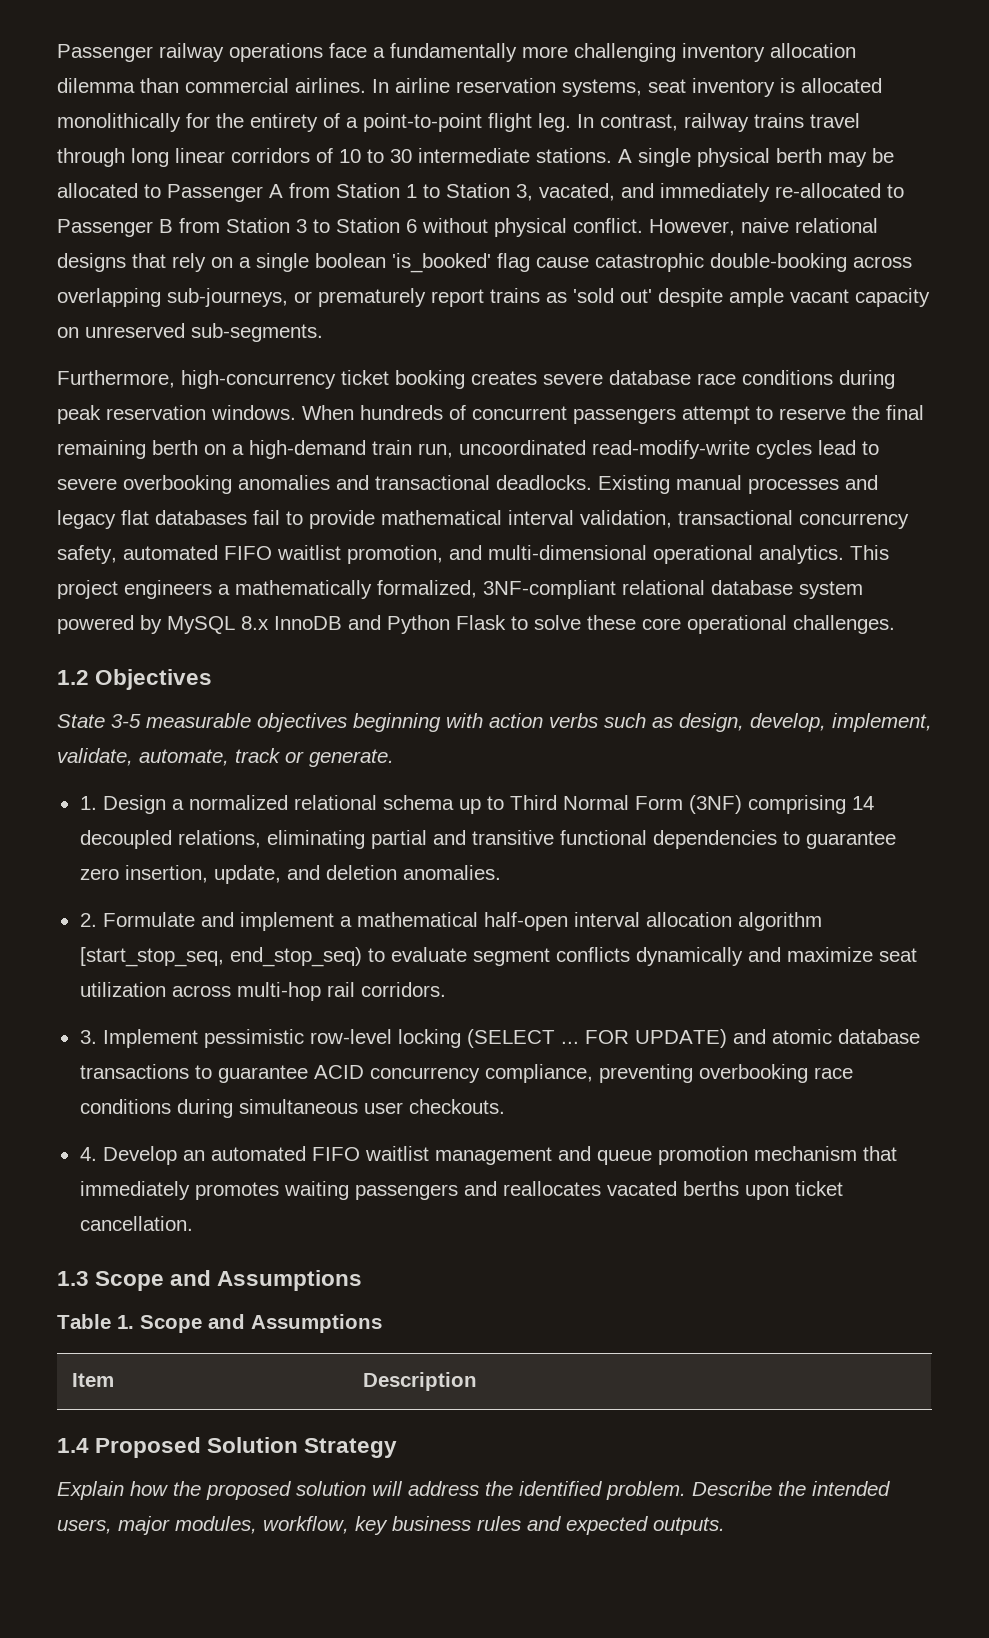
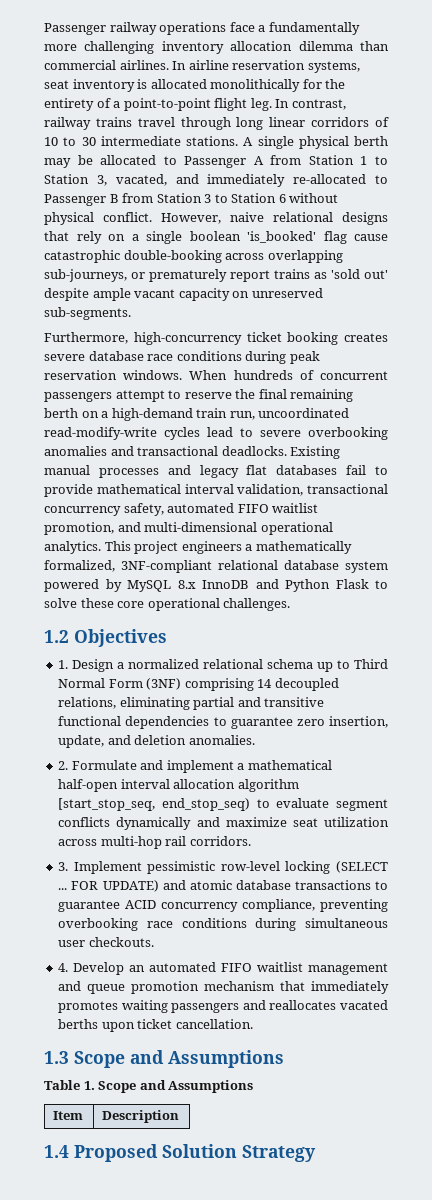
- State 3-5 measurable objectives beginning with action verbs such as design, develop, implement, validate, automate, track or generate.
- Explain how the proposed solution will address the identified problem. Describe the intended users, major modules, workflow, key business rules and expected outputs.

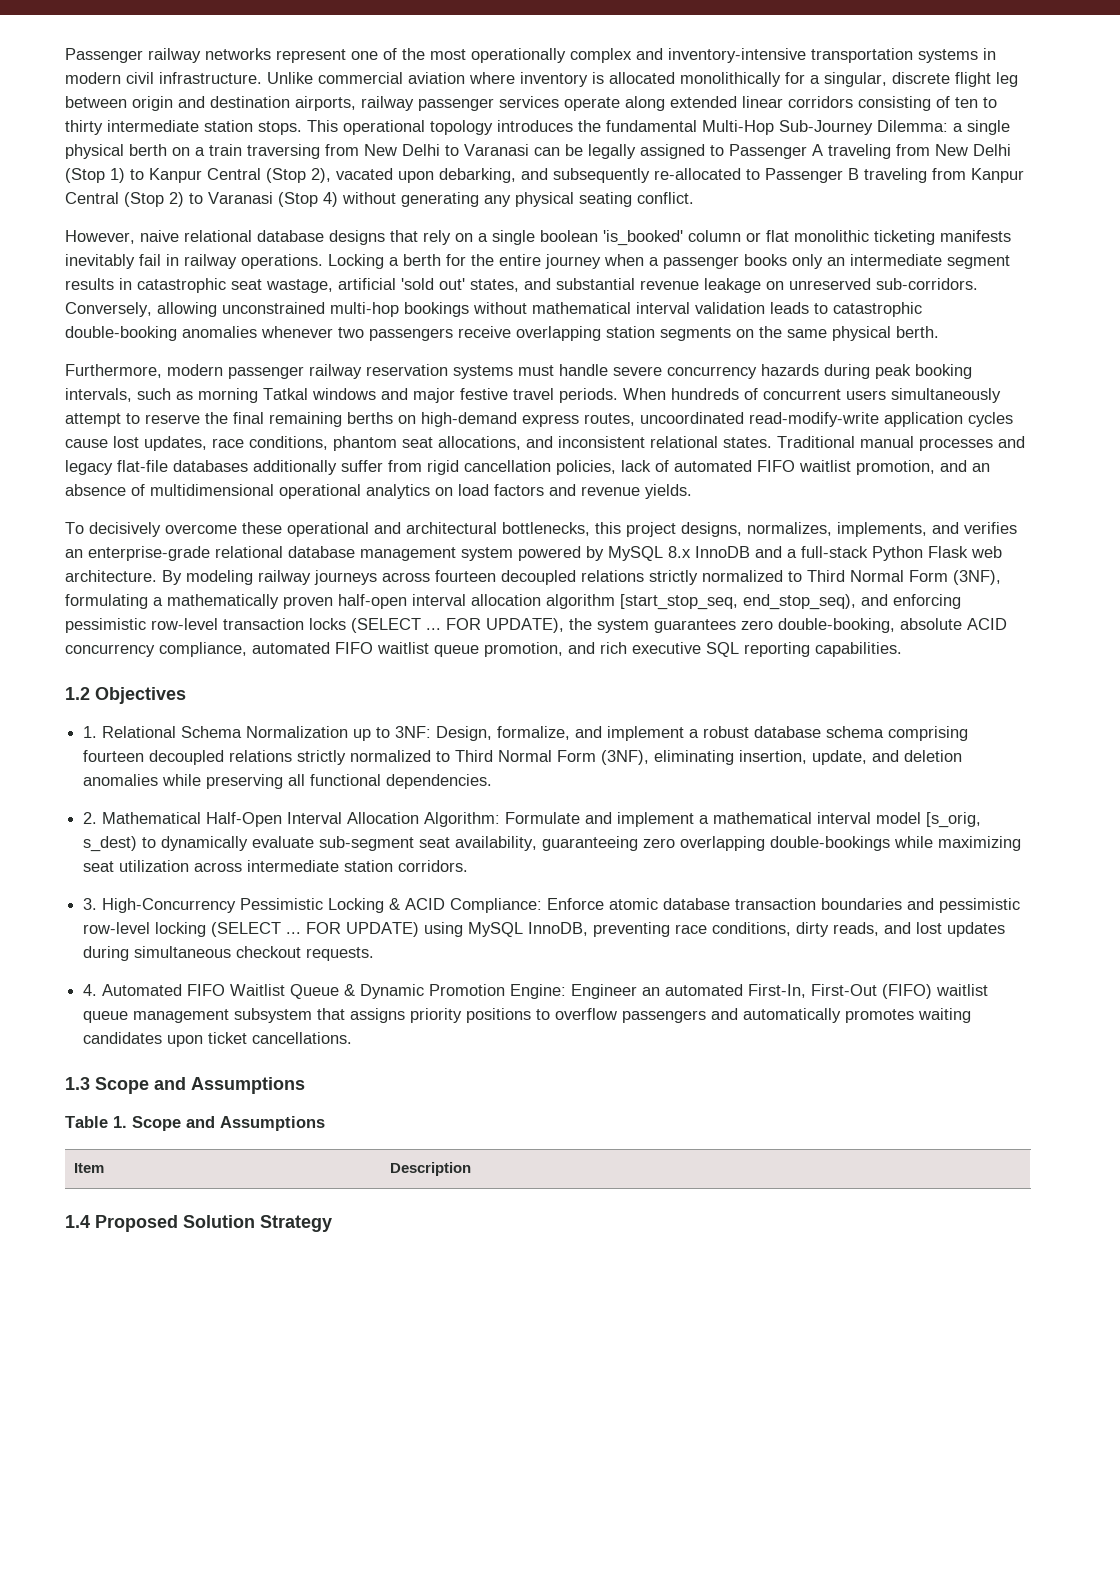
- Passenger railway operations face a fundamentally more challenging inventory allocation dilemma than commercial airlines. In airline reservation systems, seat inventory is allocated monolithically for the entirety of a point-to-point flight leg. In contrast, railway trains travel through long linear corridors of 10 to 30 intermediate stations. A single physical berth may be allocated to Passenger A from Station 1 to Station 3, vacated, and immediately re-allocated to Passenger B from Station 3 to Station 6 without physical conflict. However, naive relational designs that rely on a single boolean 'is_booked' flag cause catastrophic double-booking across overlapping sub-journeys, or prematurely report trains as 'sold out' despite ample vacant capacity on unreserved sub-segments.
- Furthermore, high-concurrency ticket booking creates severe database race conditions during peak reservation windows.
+ Passenger railway networks represent one of the most operationally complex and inventory-intensive transportation systems in modern civil infrastructure. Unlike commercial aviation where inventory is allocated monolithically for a singular, discrete flight leg between origin and destination airports, railway passenger services operate along extended linear corridors consisting of ten to thirty intermediate station stops. This operational topology introduces the fundamental Multi-Hop Sub-Journey Dilemma: a single physical berth on a train traversing from New Delhi to Varanasi can be legally assigned to Passenger A traveling from New Delhi (Stop 1) to Kanpur Central (Stop 2), vacated upon debarking, and subsequently re-allocated to Passenger B traveling from Kanpur Central (Stop 2) to Varanasi (Stop 4) without generating any physical seating conflict.
+ However, naive relational database designs that rely on a single boolean 'is_booked' column or flat monolithic ticketing manifests inevitably fail in railway operations. Locking a berth for the entire journey when a passenger books only an intermediate segment results in catastrophic seat wastage, artificial 'sold out' states, and substantial revenue leakage on unreserved sub-corridors. Conversely, allowing unconstrained multi-hop bookings without mathematical interval validation leads to catastrophic double-booking anomalies whenever two passengers receive overlapping station segments on the same physical berth.
+ Furthermore, modern passenger railway reservation systems must handle severe concurrency hazards during peak booking intervals, such as morning Tatkal windows and major festive travel periods.
- When hundreds of concurrent passengers attempt to reserve the final remaining berth on a high-demand train run, uncoordinated read-modify-write cycles lead to severe overbooking anomalies and transactional deadlocks. Existing manual processes and legacy flat databases fail to provide mathematical interval validation, transactional concurrency safety, automated FIFO waitlist promotion, and multi-dimensional operational analytics. This project engineers a mathematically formalized, 3NF-compliant relational database system powered by MySQL 8.x InnoDB and Python Flask to solve these core operational challenges.
+ When hundreds of concurrent users simultaneously attempt to reserve the final remaining berths on high-demand express routes, uncoordinated read-modify-write application cycles cause lost updates, race conditions, phantom seat allocations, and inconsistent relational states. Traditional manual processes and legacy flat-file databases additionally suffer from rigid cancellation policies, lack of automated FIFO waitlist promotion, and an absence of multidimensional operational analytics on load factors and revenue yields.
+ To decisively overcome these operational and architectural bottlenecks, this project designs, normalizes, implements, and verifies an enterprise-grade relational database management system powered by MySQL 8.x InnoDB and a full-stack Python Flask web architecture. By modeling railway journeys across fourteen decoupled relations strictly normalized to Third Normal Form (3NF), formulating a mathematically proven half-open interval allocation algorithm [start_stop_seq, end_stop_seq), and enforcing pessimistic row-level transaction locks (SELECT ... FOR UPDATE), the system guarantees zero double-booking, absolute ACID concurrency compliance, automated FIFO waitlist queue promotion, and rich executive SQL reporting capabilities.
  1.2 Objectives
- 1. Design a normalized relational schema up to Third Normal Form (3NF) comprising 14 decoupled relations, eliminating partial and transitive functional dependencies to guarantee zero insertion, update, and deletion anomalies.
- 2. Formulate and implement a mathematical half-open interval allocation algorithm [start_stop_seq, end_stop_seq) to evaluate segment conflicts dynamically and maximize seat utilization across multi-hop rail corridors.
+ 1. Relational Schema Normalization up to 3NF: Design, formalize, and implement a robust database schema comprising fourteen decoupled relations strictly normalized to Third Normal Form (3NF), eliminating insertion, update, and deletion anomalies while preserving all functional dependencies.
+ 2. Mathematical Half-Open Interval Allocation Algorithm: Formulate and implement a mathematical interval model [s_orig, s_dest) to dynamically evaluate sub-segment seat availability, guaranteeing zero overlapping double-bookings while maximizing seat utilization across intermediate station corridors.
- 3. Implement pessimistic row-level locking (SELECT ...
+ 3. High-Concurrency Pessimistic Locking & ACID Compliance: Enforce atomic database transaction boundaries and pessimistic row-level locking (SELECT ...
- FOR UPDATE) and atomic database transactions to guarantee ACID concurrency compliance, preventing overbooking race conditions during simultaneous user checkouts.
- 4. Develop an automated FIFO waitlist management and queue promotion mechanism that immediately promotes waiting passengers and reallocates vacated berths upon ticket cancellation.
+ FOR UPDATE) using MySQL InnoDB, preventing race conditions, dirty reads, and lost updates during simultaneous checkout requests.
+ 4. Automated FIFO Waitlist Queue & Dynamic Promotion Engine: Engineer an automated First-In, First-Out (FIFO) waitlist queue management subsystem that assigns priority positions to overflow passengers and automatically promotes waiting candidates upon ticket cancellations.

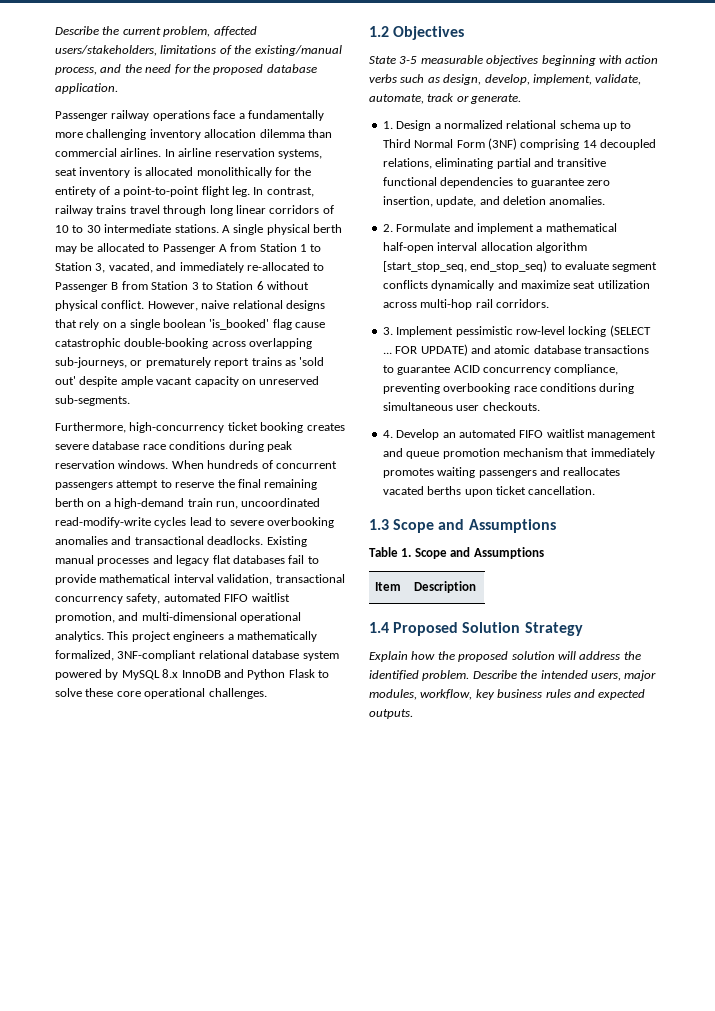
- Passenger railway networks represent one of the most operationally complex and inventory-intensive transportation systems in modern civil infrastructure. Unlike commercial aviation where inventory is allocated monolithically for a singular, discrete flight leg between origin and destination airports, railway passenger services operate along extended linear corridors consisting of ten to thirty intermediate station stops. This operational topology introduces the fundamental Multi-Hop Sub-Journey Dilemma: a single physical berth on a train traversing from New Delhi to Varanasi can be legally assigned to Passenger A traveling from New Delhi (Stop 1) to Kanpur Central (Stop 2), vacated upon debarking, and subsequently re-allocated to Passenger B traveling from Kanpur Central (Stop 2) to Varanasi (Stop 4) without generating any physical seating conflict.
- However, naive relational database designs that rely on a single boolean 'is_booked' column or flat monolithic ticketing manifests inevitably fail in railway operations. Locking a berth for the entire journey when a passenger books only an intermediate segment results in catastrophic seat wastage, artificial 'sold out' states, and substantial revenue leakage on unreserved sub-corridors. Conversely, allowing unconstrained multi-hop bookings without mathematical interval validation leads to catastrophic double-booking anomalies whenever two passengers receive overlapping station segments on the same physical berth.
- Furthermore, modern passenger railway reservation systems must handle severe concurrency hazards during peak booking intervals, such as morning Tatkal windows and major festive travel periods.
+ Describe the current problem, affected users/stakeholders, limitations of the existing/manual process, and the need for the proposed database application.
+ Passenger railway operations face a fundamentally more challenging inventory allocation dilemma than commercial airlines. In airline reservation systems, seat inventory is allocated monolithically for the entirety of a point-to-point flight leg. In contrast, railway trains travel through long linear corridors of 10 to 30 intermediate stations. A single physical berth may be allocated to Passenger A from Station 1 to Station 3, vacated, and immediately re-allocated to Passenger B from Station 3 to Station 6 without physical conflict. However, naive relational designs that rely on a single boolean 'is_booked' flag cause catastrophic double-booking across overlapping sub-journeys, or prematurely report trains as 'sold out' despite ample vacant capacity on unreserved sub-segments.
+ Furthermore, high-concurrency ticket booking creates severe database race conditions during peak reservation windows.
- When hundreds of concurrent users simultaneously attempt to reserve the final remaining berths on high-demand express routes, uncoordinated read-modify-write application cycles cause lost updates, race conditions, phantom seat allocations, and inconsistent relational states. Traditional manual processes and legacy flat-file databases additionally suffer from rigid cancellation policies, lack of automated FIFO waitlist promotion, and an absence of multidimensional operational analytics on load factors and revenue yields.
- To decisively overcome these operational and architectural bottlenecks, this project designs, normalizes, implements, and verifies an enterprise-grade relational database management system powered by MySQL 8.x InnoDB and a full-stack Python Flask web architecture. By modeling railway journeys across fourteen decoupled relations strictly normalized to Third Normal Form (3NF), formulating a mathematically proven half-open interval allocation algorithm [start_stop_seq, end_stop_seq), and enforcing pessimistic row-level transaction locks (SELECT ... FOR UPDATE), the system guarantees zero double-booking, absolute ACID concurrency compliance, automated FIFO waitlist queue promotion, and rich executive SQL reporting capabilities.
+ When hundreds of concurrent passengers attempt to reserve the final remaining berth on a high-demand train run, uncoordinated read-modify-write cycles lead to severe overbooking anomalies and transactional deadlocks. Existing manual processes and legacy flat databases fail to provide mathematical interval validation, transactional concurrency safety, automated FIFO waitlist promotion, and multi-dimensional operational analytics. This project engineers a mathematically formalized, 3NF-compliant relational database system powered by MySQL 8.x InnoDB and Python Flask to solve these core operational challenges.
  1.2 Objectives
- 1. Relational Schema Normalization up to 3NF: Design, formalize, and implement a robust database schema comprising fourteen decoupled relations strictly normalized to Third Normal Form (3NF), eliminating insertion, update, and deletion anomalies while preserving all functional dependencies.
- 2. Mathematical Half-Open Interval Allocation Algorithm: Formulate and implement a mathematical interval model [s_orig, s_dest) to dynamically evaluate sub-segment seat availability, guaranteeing zero overlapping double-bookings while maximizing seat utilization across intermediate station corridors.
+ State 3-5 measurable objectives beginning with action verbs such as design, develop, implement, validate, automate, track or generate.
+ 1. Design a normalized relational schema up to Third Normal Form (3NF) comprising 14 decoupled relations, eliminating partial and transitive functional dependencies to guarantee zero insertion, update, and deletion anomalies.
+ 2. Formulate and implement a mathematical half-open interval allocation algorithm [start_stop_seq, end_stop_seq) to evaluate segment conflicts dynamically and maximize seat utilization across multi-hop rail corridors.
- 3. High-Concurrency Pessimistic Locking & ACID Compliance: Enforce atomic database transaction boundaries and pessimistic row-level locking (SELECT ...
+ 3. Implement pessimistic row-level locking (SELECT ...
- FOR UPDATE) using MySQL InnoDB, preventing race conditions, dirty reads, and lost updates during simultaneous checkout requests.
- 4. Automated FIFO Waitlist Queue & Dynamic Promotion Engine: Engineer an automated First-In, First-Out (FIFO) waitlist queue management subsystem that assigns priority positions to overflow passengers and automatically promotes waiting candidates upon ticket cancellations.
+ FOR UPDATE) and atomic database transactions to guarantee ACID concurrency compliance, preventing overbooking race conditions during simultaneous user checkouts.
+ 4. Develop an automated FIFO waitlist management and queue promotion mechanism that immediately promotes waiting passengers and reallocates vacated berths upon ticket cancellation.
+ Explain how the proposed solution will address the identified problem. Describe the intended users, major modules, workflow, key business rules and expected outputs.

